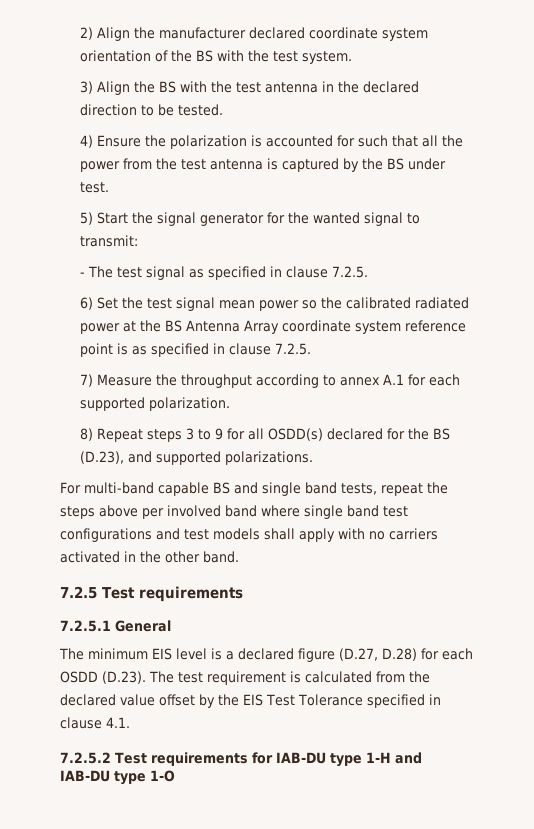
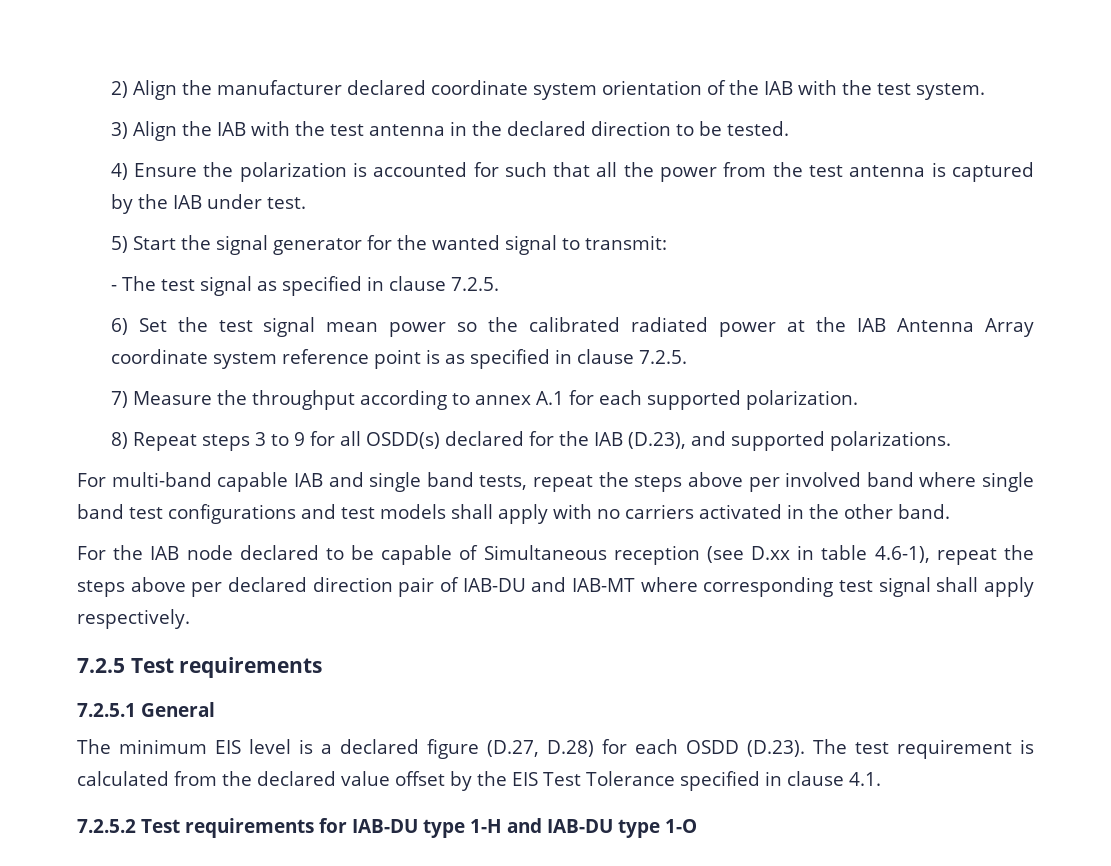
- 2) Align the manufacturer declared coordinate system orientation of the BS with the test system.
+ 2) Align the manufacturer declared coordinate system orientation of the IAB with the test system.
- 3) Align the BS with the test antenna in the declared direction to be tested.
+ 3) Align the IAB with the test antenna in the declared direction to be tested.
- 4) Ensure the polarization is accounted for such that all the power from the test antenna is captured by the BS under test.
+ 4) Ensure the polarization is accounted for such that all the power from the test antenna is captured by the IAB under test.
- 6) Set the test signal mean power so the calibrated radiated power at the BS Antenna Array coordinate system reference point is as specified in clause 7.2.5.
+ 6) Set the test signal mean power so the calibrated radiated power at the IAB Antenna Array coordinate system reference point is as specified in clause 7.2.5.
- 8) Repeat steps 3 to 9 for all OSDD(s) declared for the BS (D.23), and supported polarizations.
+ 8) Repeat steps 3 to 9 for all OSDD(s) declared for the IAB (D.23), and supported polarizations.
- For multi-band capable BS and single band tests, repeat the steps above per involved band where single band test configurations and test models shall apply with no carriers activated in the other band.
+ For multi-band capable IAB and single band tests, repeat the steps above per involved band where single band test configurations and test models shall apply with no carriers activated in the other band.
+ For the IAB node declared to be capable of Simultaneous reception (see D.xx in table 4.6-1), repeat the steps above per declared direction pair of IAB-DU and IAB-MT where corresponding test signal shall apply respectively.

